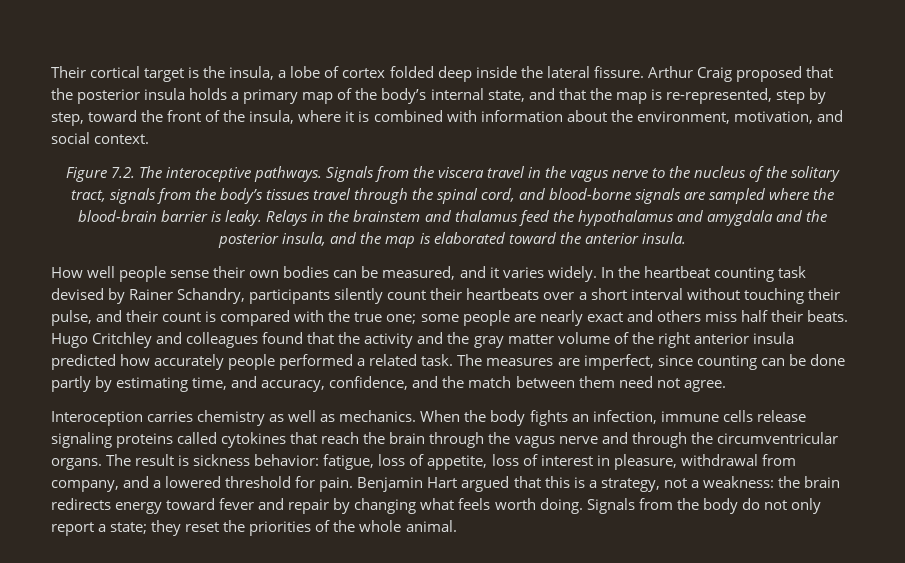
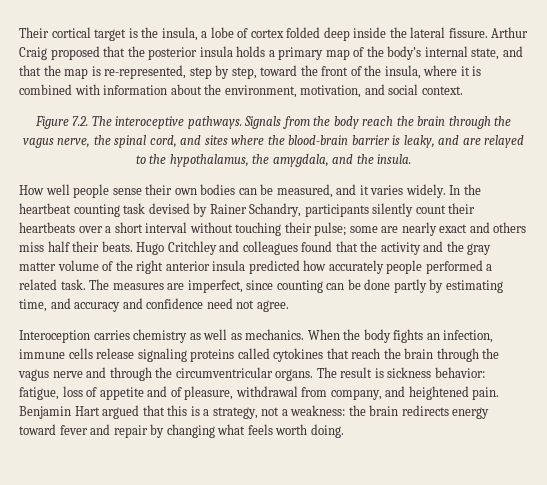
- Signals from the viscera travel in the vagus nerve to the nucleus of the solitary tract, signals from the body’s tissues travel through the spinal cord, and blood-borne signals are sampled where the blood-brain barrier is leaky. Relays in the brainstem and thalamus feed the hypothalamus and amygdala and the posterior insula, and the map is elaborated toward the anterior insula.
+ Signals from the body reach the brain through the vagus nerve, the spinal cord, and sites where the blood-brain barrier is leaky, and are relayed to the hypothalamus, the amygdala, and the insula.
- In the heartbeat counting task devised by Rainer Schandry, participants silently count their heartbeats over a short interval without touching their pulse, and their count is compared with the true one; some people are nearly exact and others miss half their beats.
+ In the heartbeat counting task devised by Rainer Schandry, participants silently count their heartbeats over a short interval without touching their pulse; some are nearly exact and others miss half their beats.
- The measures are imperfect, since counting can be done partly by estimating time, and accuracy, confidence, and the match between them need not agree.
+ The measures are imperfect, since counting can be done partly by estimating time, and accuracy and confidence need not agree.
- The result is sickness behavior: fatigue, loss of appetite, loss of interest in pleasure, withdrawal from company, and a lowered threshold for pain.
+ The result is sickness behavior: fatigue, loss of appetite and of pleasure, withdrawal from company, and heightened pain.
- Signals from the body do not only report a state; they reset the priorities of the whole animal.

